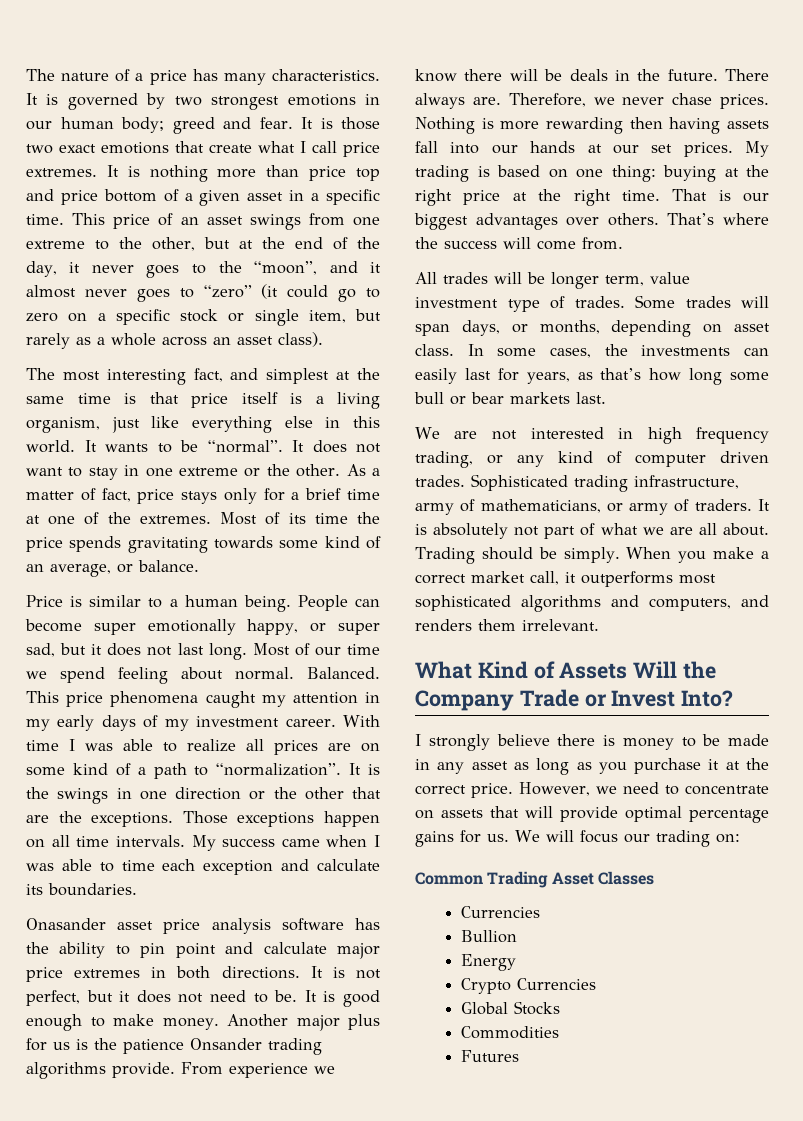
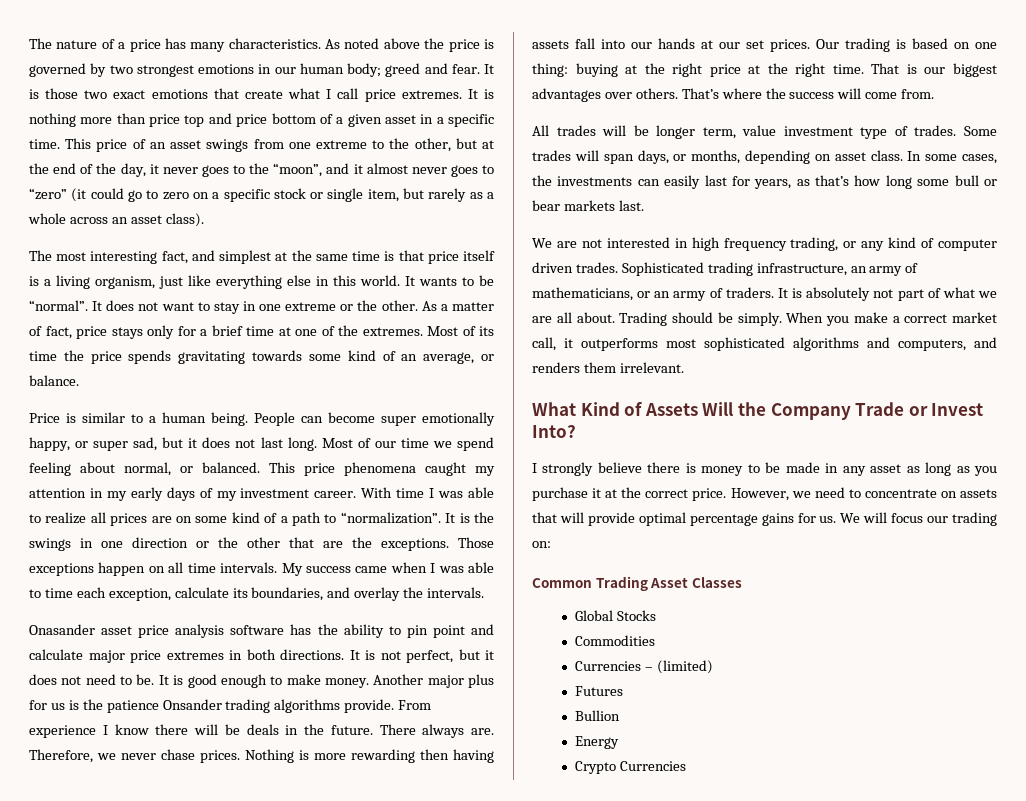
- It is governed by two strongest emotions in our human body; greed and fear.
+ As noted above the price is governed by two strongest emotions in our human body; greed and fear.
- Most of our time we spend feeling about normal. Balanced.
+ Most of our time we spend feeling about normal, or balanced.
- My success came when I was able to time each exception and calculate its boundaries.
+ My success came when I was able to time each exception, calculate its boundaries, and overlay the intervals.
- From experience we know there will be deals in the future.
+ From experience I know there will be deals in the future.
- My trading is based on one thing: buying at the right price at the right time.
+ Our trading is based on one thing: buying at the right price at the right time.
- Sophisticated trading infrastructure, army of mathematicians, or army of traders.
+ Sophisticated trading infrastructure, an army of mathematicians, or an army of traders.
  Common Trading Asset Classes
- Currencies
+ Global Stocks
+ Commodities
+ Currencies – (limited)
+ Futures
- Global Stocks
- Commodities
- Futures

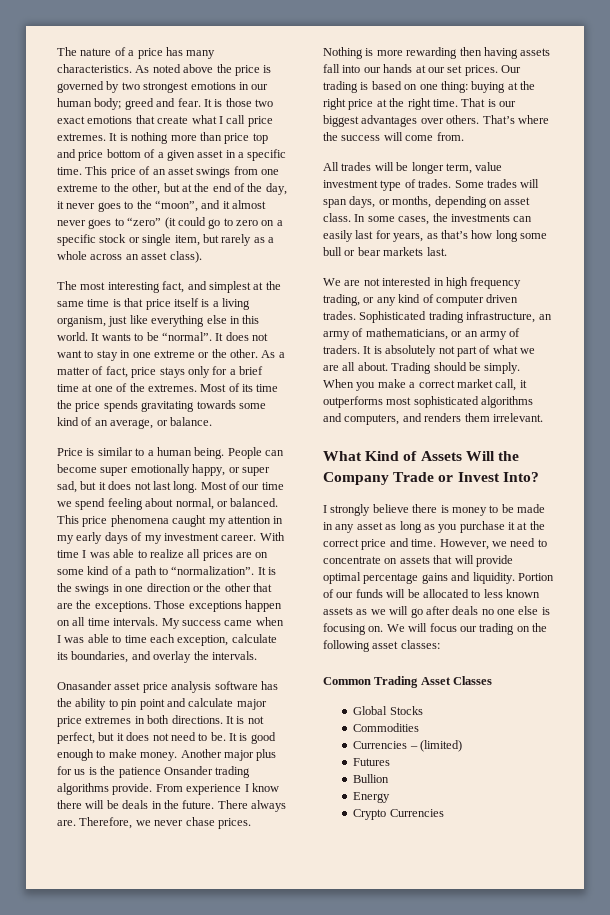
- I strongly believe there is money to be made in any asset as long as you purchase it at the correct price.
+ I strongly believe there is money to be made in any asset as long as you purchase it at the correct price and time.
- However, we need to concentrate on assets that will provide optimal percentage gains for us.
+ However, we need to concentrate on assets that will provide optimal percentage gains and liquidity. Portion of our funds will be allocated to less known assets as we will go after deals no one else is focusing on.
- We will focus our trading on:
+ We will focus our trading on the following asset classes:

